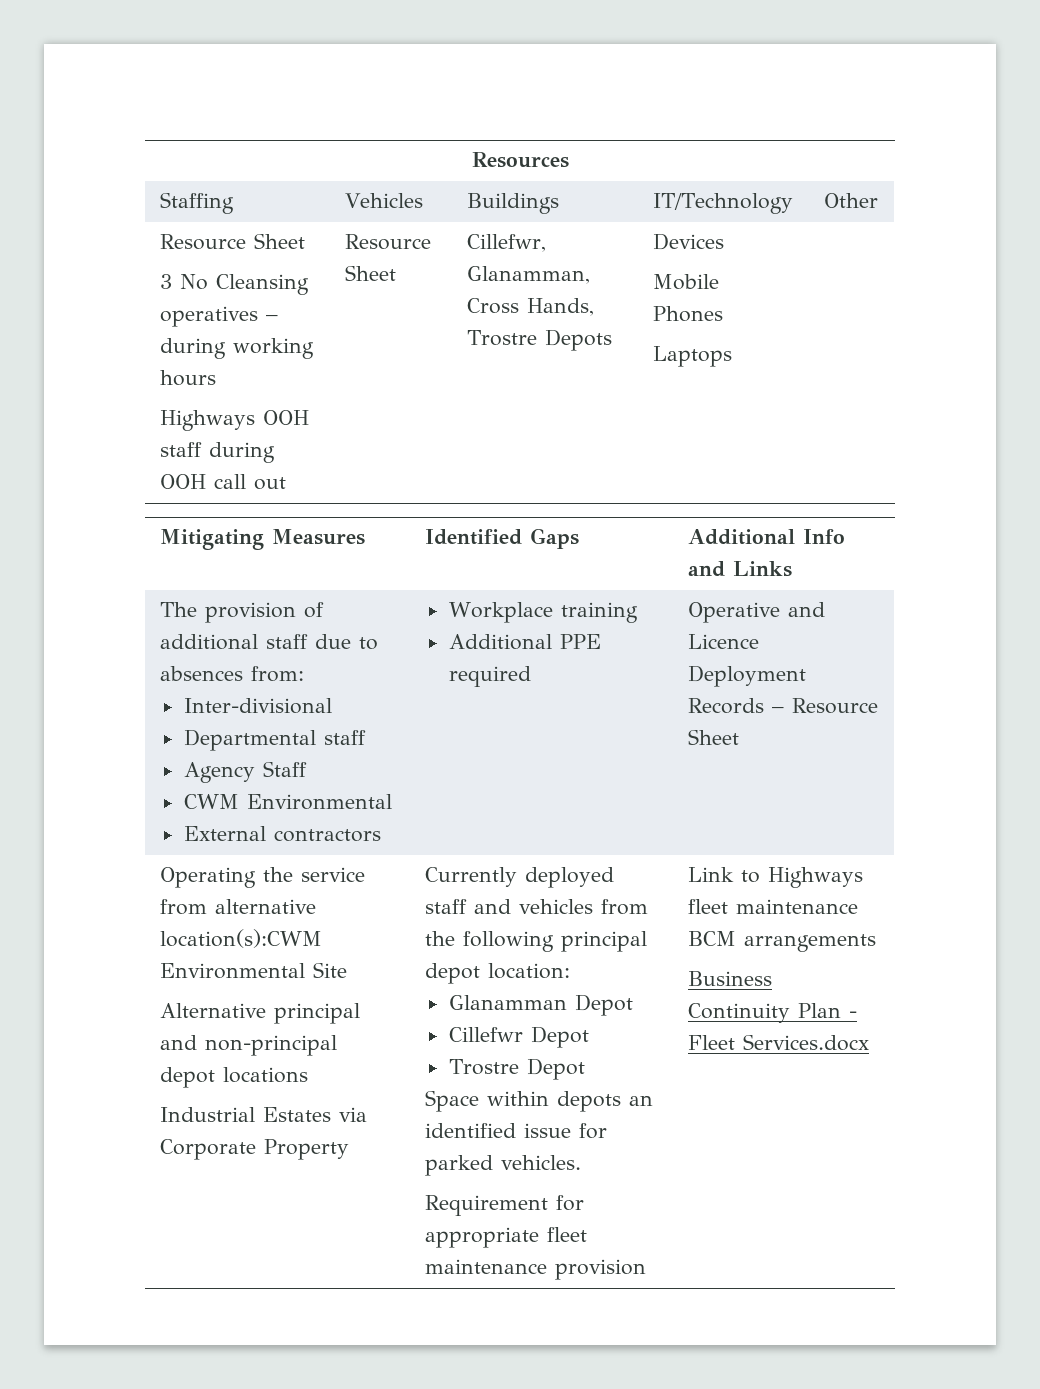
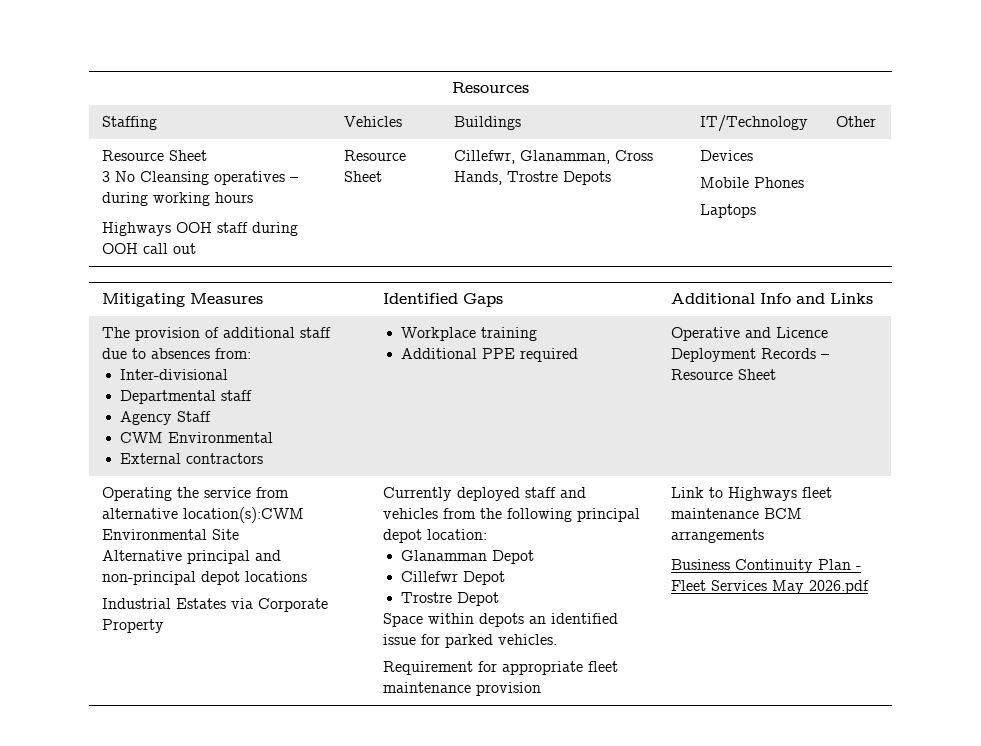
- Business Continuity Plan - Fleet Services.docx
+ Business Continuity Plan - Fleet Services May 2026.pdf

